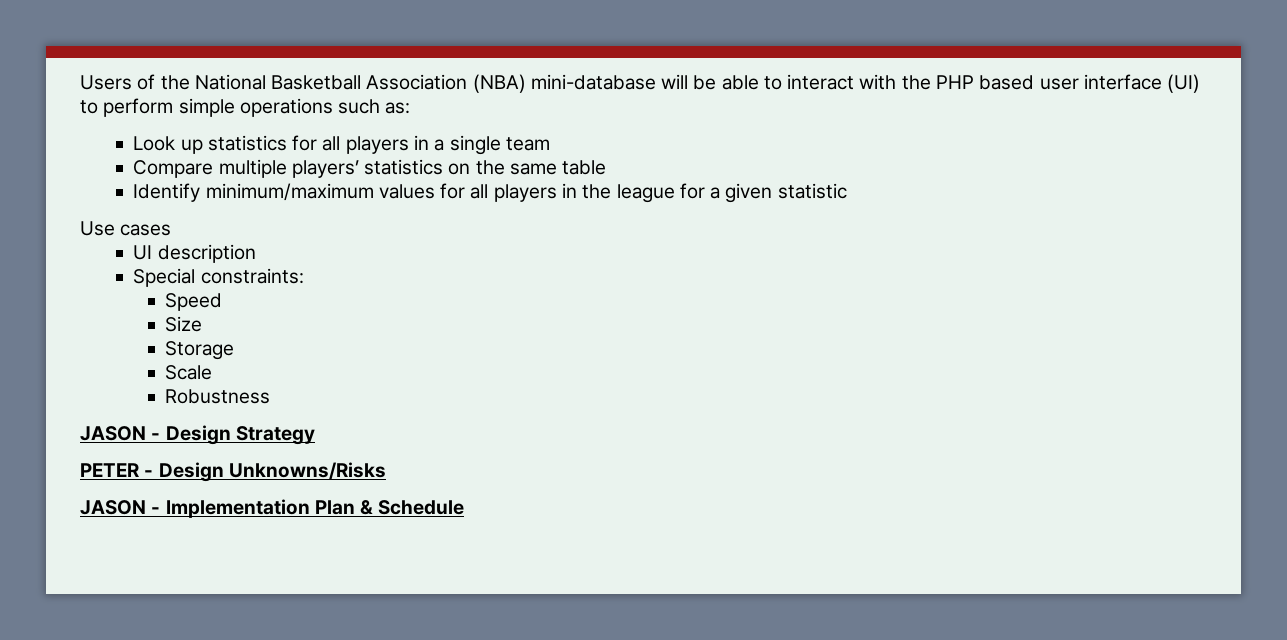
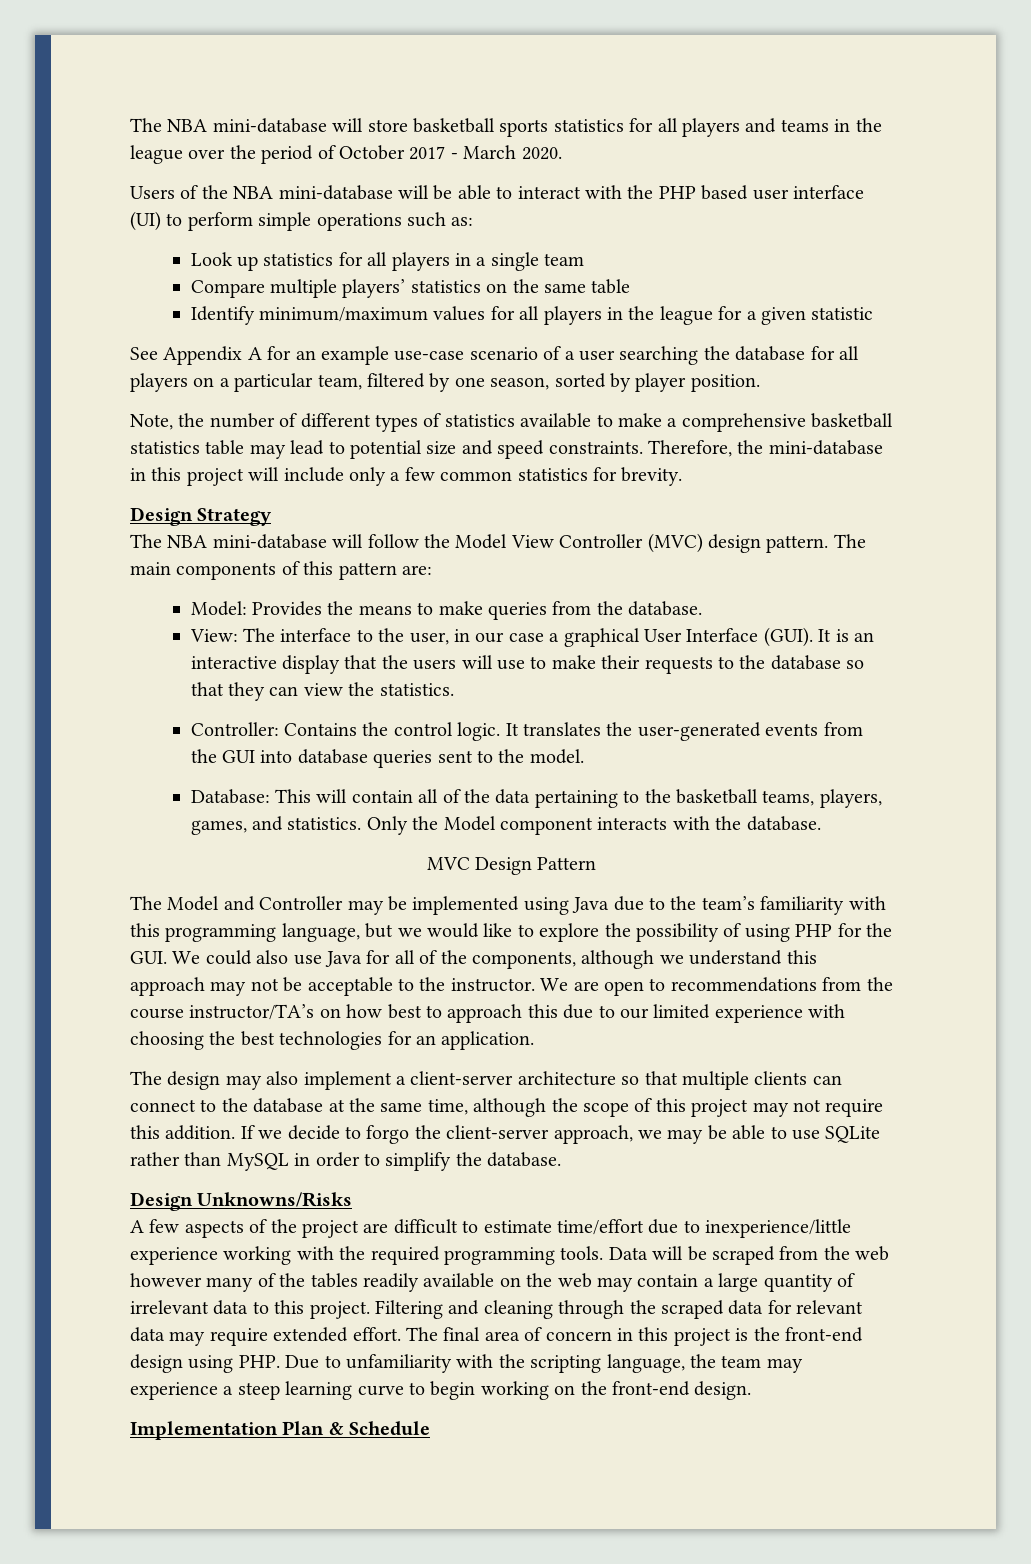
- Users of the National Basketball Association (NBA) mini-database will be able to interact with the PHP based user interface (UI) to perform simple operations such as:
+ The NBA mini-database will store basketball sports statistics for all players and teams in the league over the period of October 2017 - March 2020.
+ Users of the NBA mini-database will be able to interact with the PHP based user interface (UI) to perform simple operations such as:
- Use cases
- UI description
- Special constraints:
- Speed
- Size
- Storage
- Scale
- Robustness
- JASON - Design Strategy
- PETER - Design Unknowns/Risks
- JASON - Implementation Plan & Schedule
+ See Appendix A for an example use-case scenario of a user searching the database for all players on a particular team, filtered by one season, sorted by player position.
+ Note, the number of different types of statistics available to make a comprehensive basketball statistics table may lead to potential size and speed constraints. Therefore, the mini-database in this project will include only a few common statistics for brevity.
+ Design Strategy
+ The NBA mini-database will follow the Model View Controller (MVC) design pattern. The main components of this pattern are:
+ Model: Provides the means to make queries from the database.
+ View: The interface to the user, in our case a graphical User Interface (GUI). It is an interactive display that the users will use to make their requests to the database so that they can view the statistics.
+ Controller: Contains the control logic. It translates the user-generated events from the GUI into database queries sent to the model.
+ Database: This will contain all of the data pertaining to the basketball teams, players, games, and statistics. Only the Model component interacts with the database.
+ MVC Design Pattern
+ The Model and Controller may be implemented using Java due to the team’s familiarity with this programming language, but we would like to explore the possibility of using PHP for the GUI. We could also use Java for all of the components, although we understand this approach may not be acceptable to the instructor. We are open to recommendations from the course instructor/TA’s on how best to approach this due to our limited experience with choosing the best technologies for an application.
+ The design may also implement a client-server architecture so that multiple clients can connect to the database at the same time, although the scope of this project may not require this addition. If we decide to forgo the client-server approach, we may be able to use SQLite rather than MySQL in order to simplify the database.
+ Design Unknowns/Risks
+ A few aspects of the project are difficult to estimate time/effort due to inexperience/little experience working with the required programming tools. Data will be scraped from the web however many of the tables readily available on the web may contain a large quantity of irrelevant data to this project. Filtering and cleaning through the scraped data for relevant data may require extended effort. The final area of concern in this project is the front-end design using PHP. Due to unfamiliarity with the scripting language, the team may experience a steep learning curve to begin working on the front-end design.
+ Implementation Plan & Schedule

